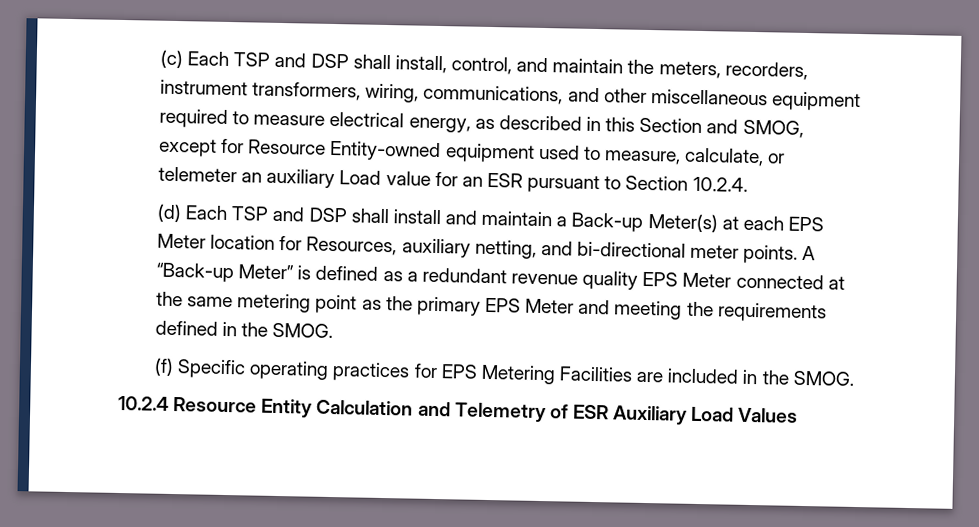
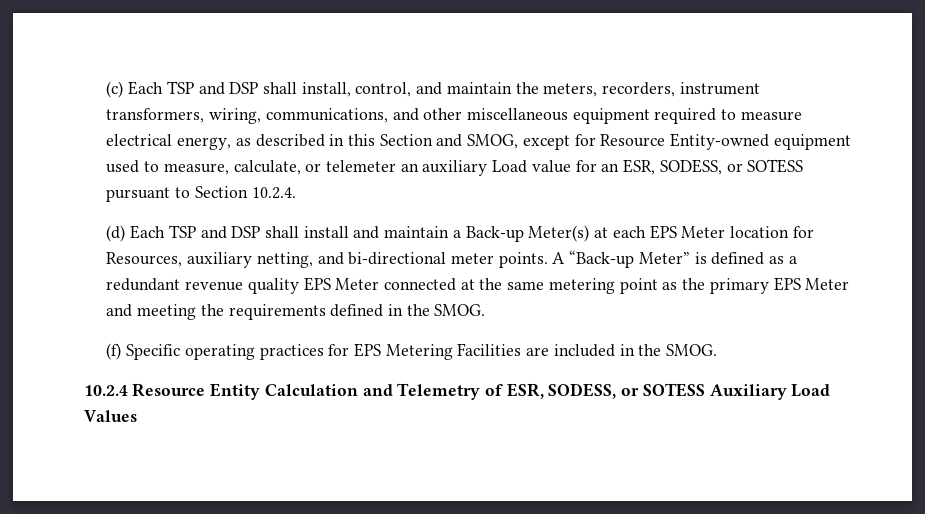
- (c) Each TSP and DSP shall install, control, and maintain the meters, recorders, instrument transformers, wiring, communications, and other miscellaneous equipment required to measure electrical energy, as described in this Section and SMOG, except for Resource Entity-owned equipment used to measure, calculate, or telemeter an auxiliary Load value for an ESR pursuant to Section 10.2.4.
+ (c) Each TSP and DSP shall install, control, and maintain the meters, recorders, instrument transformers, wiring, communications, and other miscellaneous equipment required to measure electrical energy, as described in this Section and SMOG, except for Resource Entity-owned equipment used to measure, calculate, or telemeter an auxiliary Load value for an ESR, SODESS, or SOTESS pursuant to Section 10.2.4.
- 10.2.4 Resource Entity Calculation and Telemetry of ESR Auxiliary Load Values
+ 10.2.4 Resource Entity Calculation and Telemetry of ESR, SODESS, or SOTESS Auxiliary Load Values

